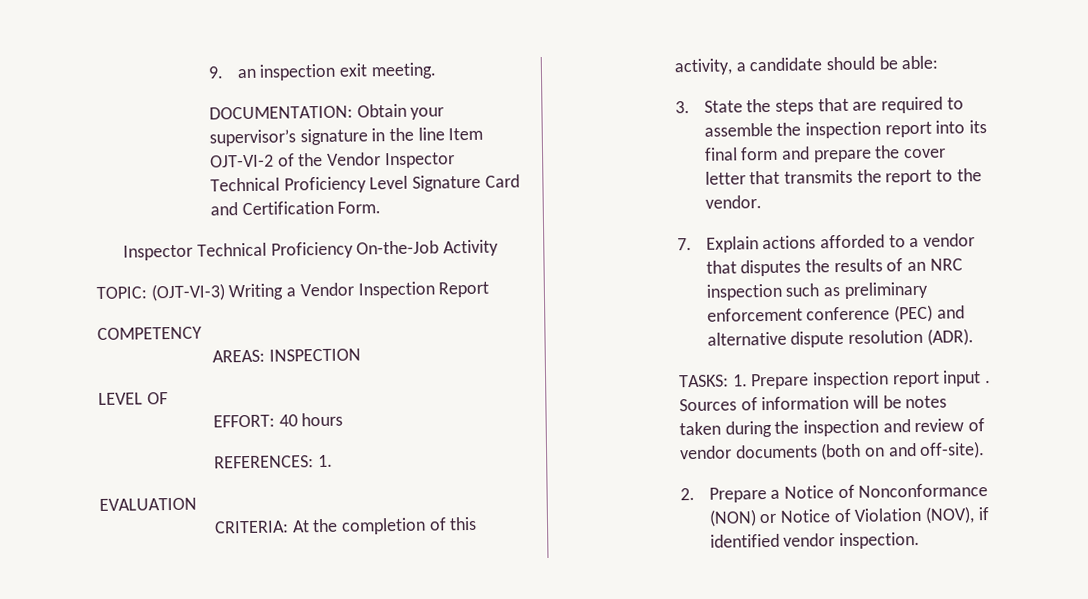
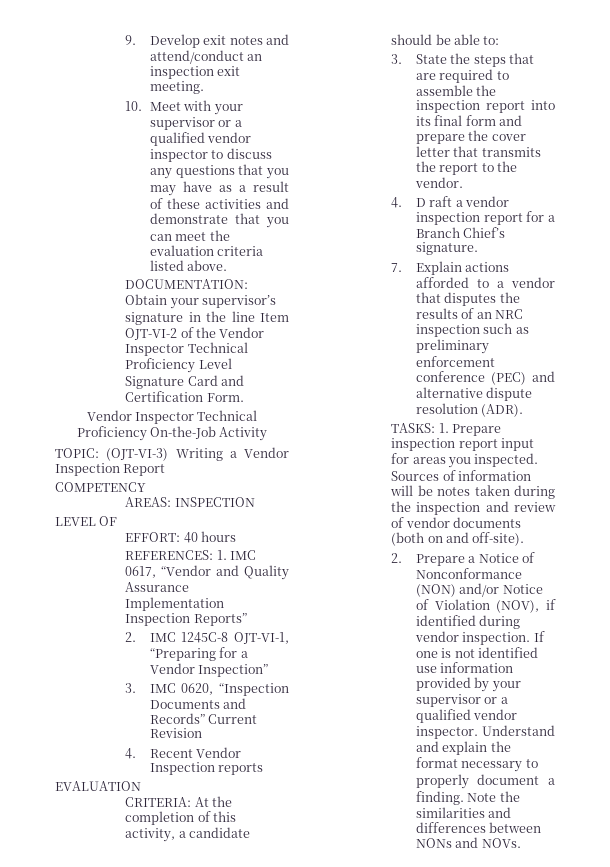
- 9. an inspection exit meeting.
+ 9. Develop exit notes and attend/conduct an inspection exit meeting.
+ 10. Meet with your supervisor or a qualified vendor inspector to discuss any questions that you may have as a result of these activities and demonstrate that you can meet the evaluation criteria listed above.
- Inspector Technical Proficiency On-the-Job Activity
+ Vendor Inspector Technical Proficiency On-the-Job Activity
- REFERENCES: 1.
+ REFERENCES: 1. IMC 0617, “Vendor and Quality Assurance Implementation Inspection Reports”
+ 2. IMC 1245C-8 OJT-VI-1, “Preparing for a Vendor Inspection”
+ 3. IMC 0620, “Inspection Documents and Records” Current Revision
+ 4. Recent Vendor Inspection reports
- CRITERIA: At the completion of this activity, a candidate should be able:
+ CRITERIA: At the completion of this activity, a candidate should be able to:
+ 4. D raft a vendor inspection report for a Branch Chief’s signature.
- TASKS: 1. Prepare inspection report input .
+ TASKS: 1. Prepare inspection report input for areas you inspected.
- 2. Prepare a Notice of Nonconformance (NON) or Notice of Violation (NOV), if identified vendor inspection.
+ 2. Prepare a Notice of Nonconformance (NON) and/or Notice of Violation (NOV), if identified during vendor inspection.
+ If one is not identified use information provided by your supervisor or a qualified vendor inspector. Understand and explain the format necessary to properly document a finding. Note the similarities and differences between NONs and NOVs.

